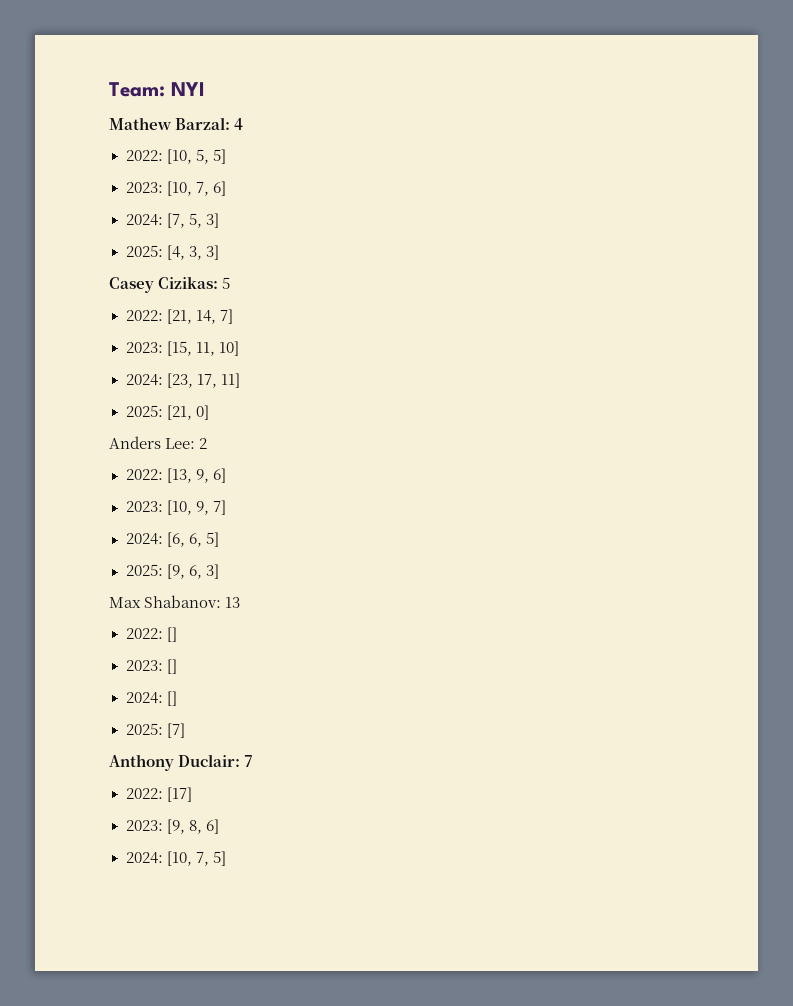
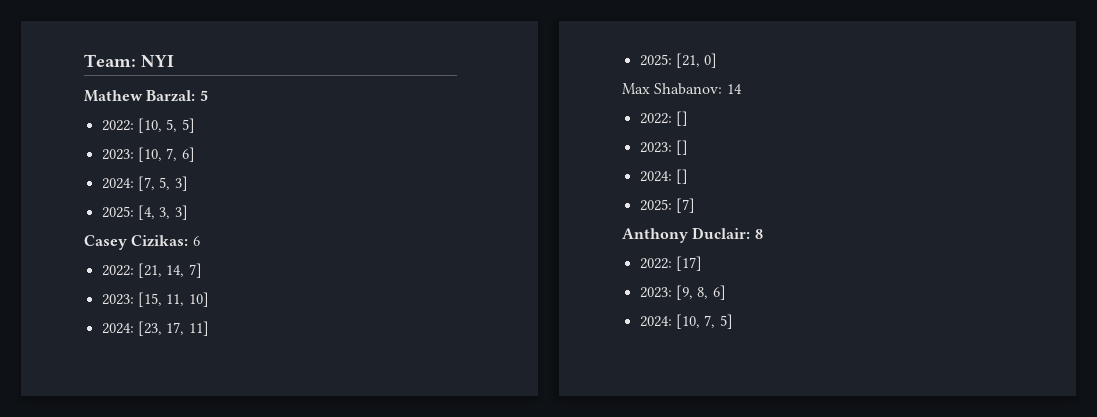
- Mathew Barzal: 4
+ Mathew Barzal: 5
- Casey Cizikas: 5
+ Casey Cizikas: 6
- Anders Lee: 2
- 2022: [13, 9, 6]
- 2023: [10, 9, 7]
- 2024: [6, 6, 5]
- 2025: [9, 6, 3]
- Max Shabanov: 13
+ Max Shabanov: 14
- Anthony Duclair: 7
+ Anthony Duclair: 8

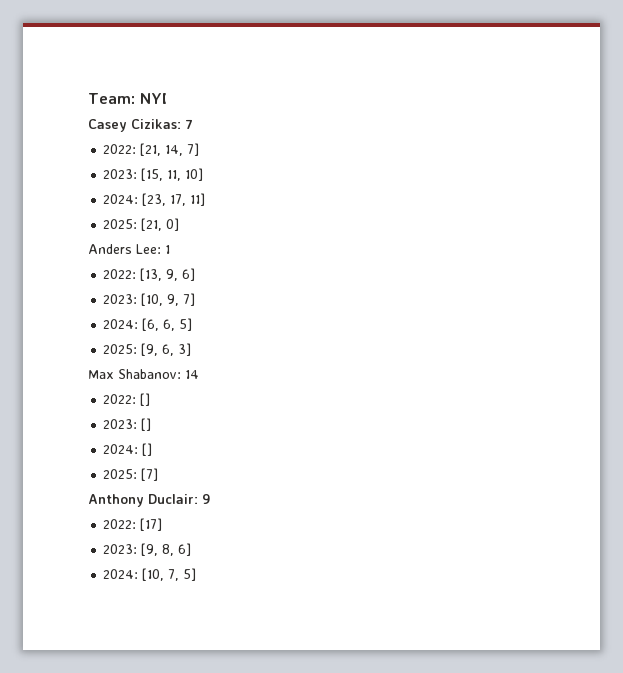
- Mathew Barzal: 5
- 2022: [10, 5, 5]
- 2023: [10, 7, 6]
- 2024: [7, 5, 3]
- 2025: [4, 3, 3]
- Casey Cizikas: 6
+ Casey Cizikas: 7
+ Anders Lee: 1
+ 2022: [13, 9, 6]
+ 2023: [10, 9, 7]
+ 2024: [6, 6, 5]
+ 2025: [9, 6, 3]
- Anthony Duclair: 8
+ Anthony Duclair: 9

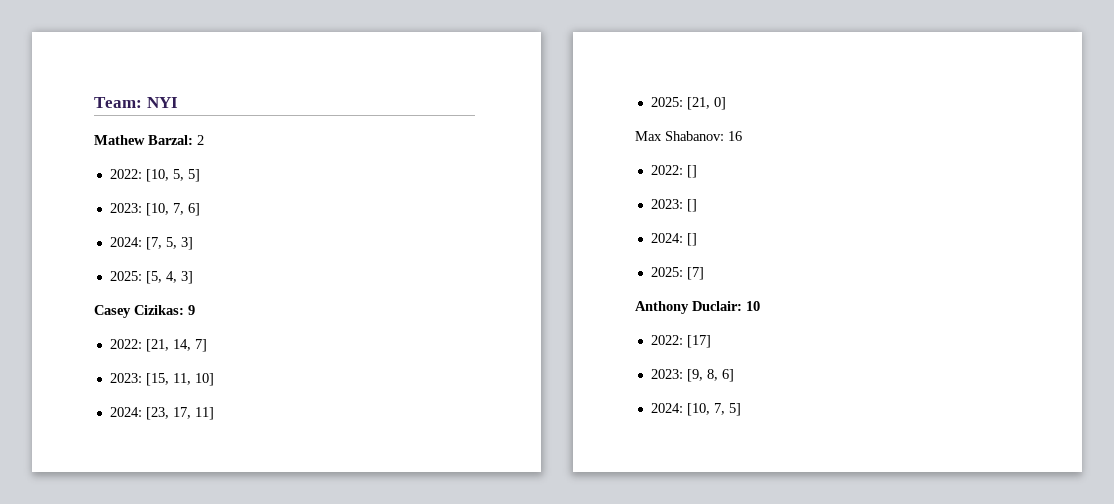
+ Mathew Barzal: 2
+ 2022: [10, 5, 5]
+ 2023: [10, 7, 6]
+ 2024: [7, 5, 3]
+ 2025: [5, 4, 3]
- Casey Cizikas: 7
+ Casey Cizikas: 9
- Anders Lee: 1
- 2022: [13, 9, 6]
- 2023: [10, 9, 7]
- 2024: [6, 6, 5]
- 2025: [9, 6, 3]
- Max Shabanov: 14
+ Max Shabanov: 16
- Anthony Duclair: 9
+ Anthony Duclair: 10

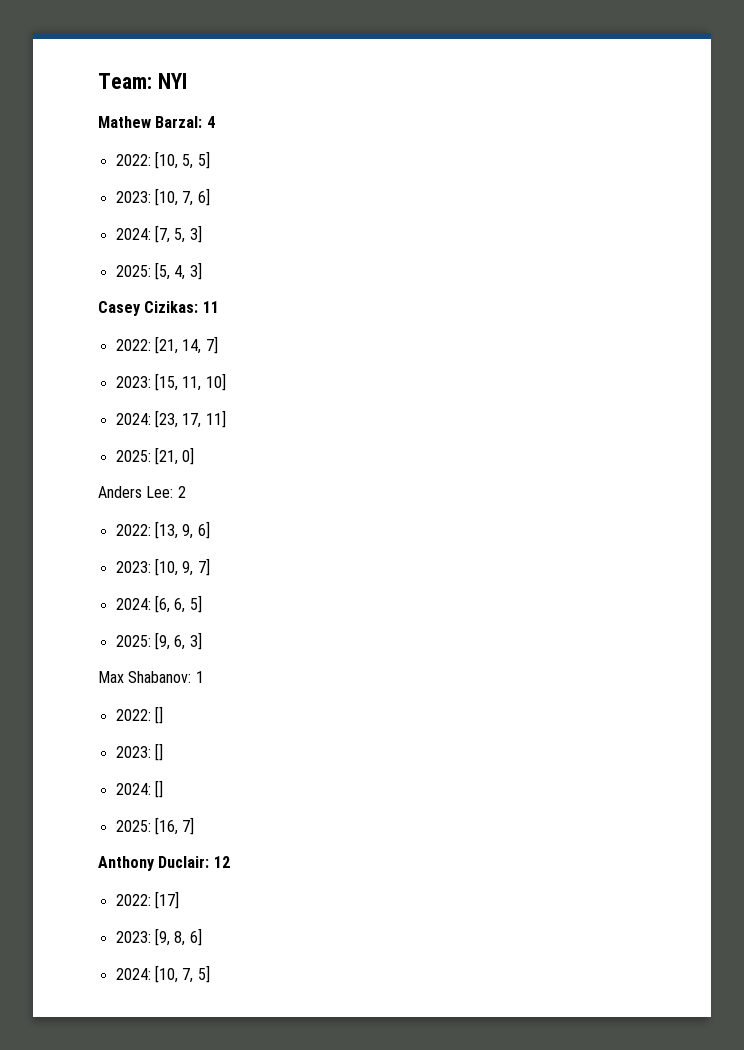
- Mathew Barzal: 2
+ Mathew Barzal: 4
- Casey Cizikas: 9
+ Casey Cizikas: 11
+ Anders Lee: 2
+ 2022: [13, 9, 6]
+ 2023: [10, 9, 7]
+ 2024: [6, 6, 5]
+ 2025: [9, 6, 3]
- Max Shabanov: 16
+ Max Shabanov: 1
- 2025: [7]
+ 2025: [16, 7]
- Anthony Duclair: 10
+ Anthony Duclair: 12

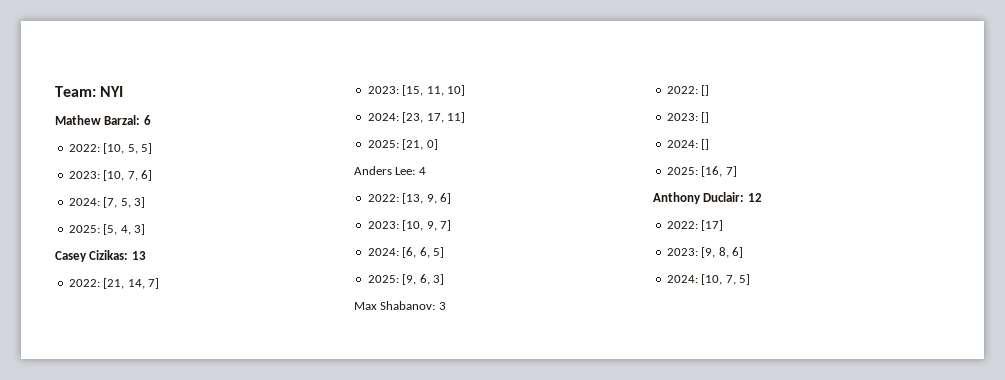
- Mathew Barzal: 4
+ Mathew Barzal: 6
- Casey Cizikas: 11
+ Casey Cizikas: 13
- Anders Lee: 2
+ Anders Lee: 4
- Max Shabanov: 1
+ Max Shabanov: 3

